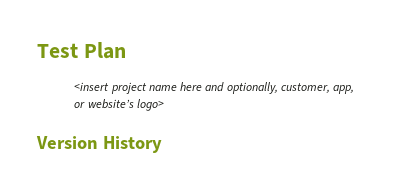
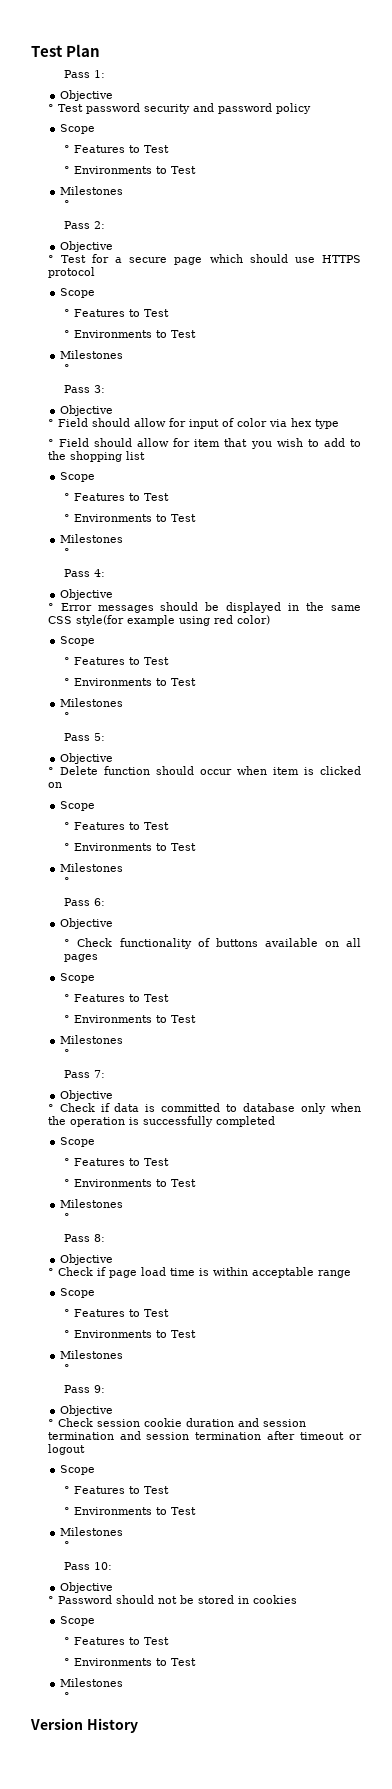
- <insert project name here and optionally, customer, app, or website’s logo>
+ Pass 1:
+ Objective
+ ° Test password security and password policy
+ Scope
+ ° Features to Test
+ ° Environments to Test
+ Milestones
+ °
+ Pass 2:
+ Objective
+ ° Test for a secure page which should use HTTPS protocol
+ Scope
+ ° Features to Test
+ ° Environments to Test
+ Milestones
+ °
+ Pass 3:
+ Objective
+ ° Field should allow for input of color via hex type
+ ° Field should allow for item that you wish to add to the shopping list
+ Scope
+ ° Features to Test
+ ° Environments to Test
+ Milestones
+ °
+ Pass 4:
+ Objective
+ ° Error messages should be displayed in the same CSS style(for example using red color)
+ Scope
+ ° Features to Test
+ ° Environments to Test
+ Milestones
+ °
+ Pass 5:
+ Objective
+ ° Delete function should occur when item is clicked on
+ Scope
+ ° Features to Test
+ ° Environments to Test
+ Milestones
+ °
+ Pass 6:
+ Objective
+ ° Check functionality of buttons available on all pages
+ Scope
+ ° Features to Test
+ ° Environments to Test
+ Milestones
+ °
+ Pass 7:
+ Objective
+ ° Check if data is committed to database only when the operation is successfully completed
+ Scope
+ ° Features to Test
+ ° Environments to Test
+ Milestones
+ °
+ Pass 8:
+ Objective
+ ° Check if page load time is within acceptable range
+ Scope
+ ° Features to Test
+ ° Environments to Test
+ Milestones
+ °
+ Pass 9:
+ Objective
+ ° Check session cookie duration and session termination and session termination after timeout or logout
+ Scope
+ ° Features to Test
+ ° Environments to Test
+ Milestones
+ °
+ Pass 10:
+ Objective
+ ° Password should not be stored in cookies
+ Scope
+ ° Features to Test
+ ° Environments to Test
+ Milestones
+ °

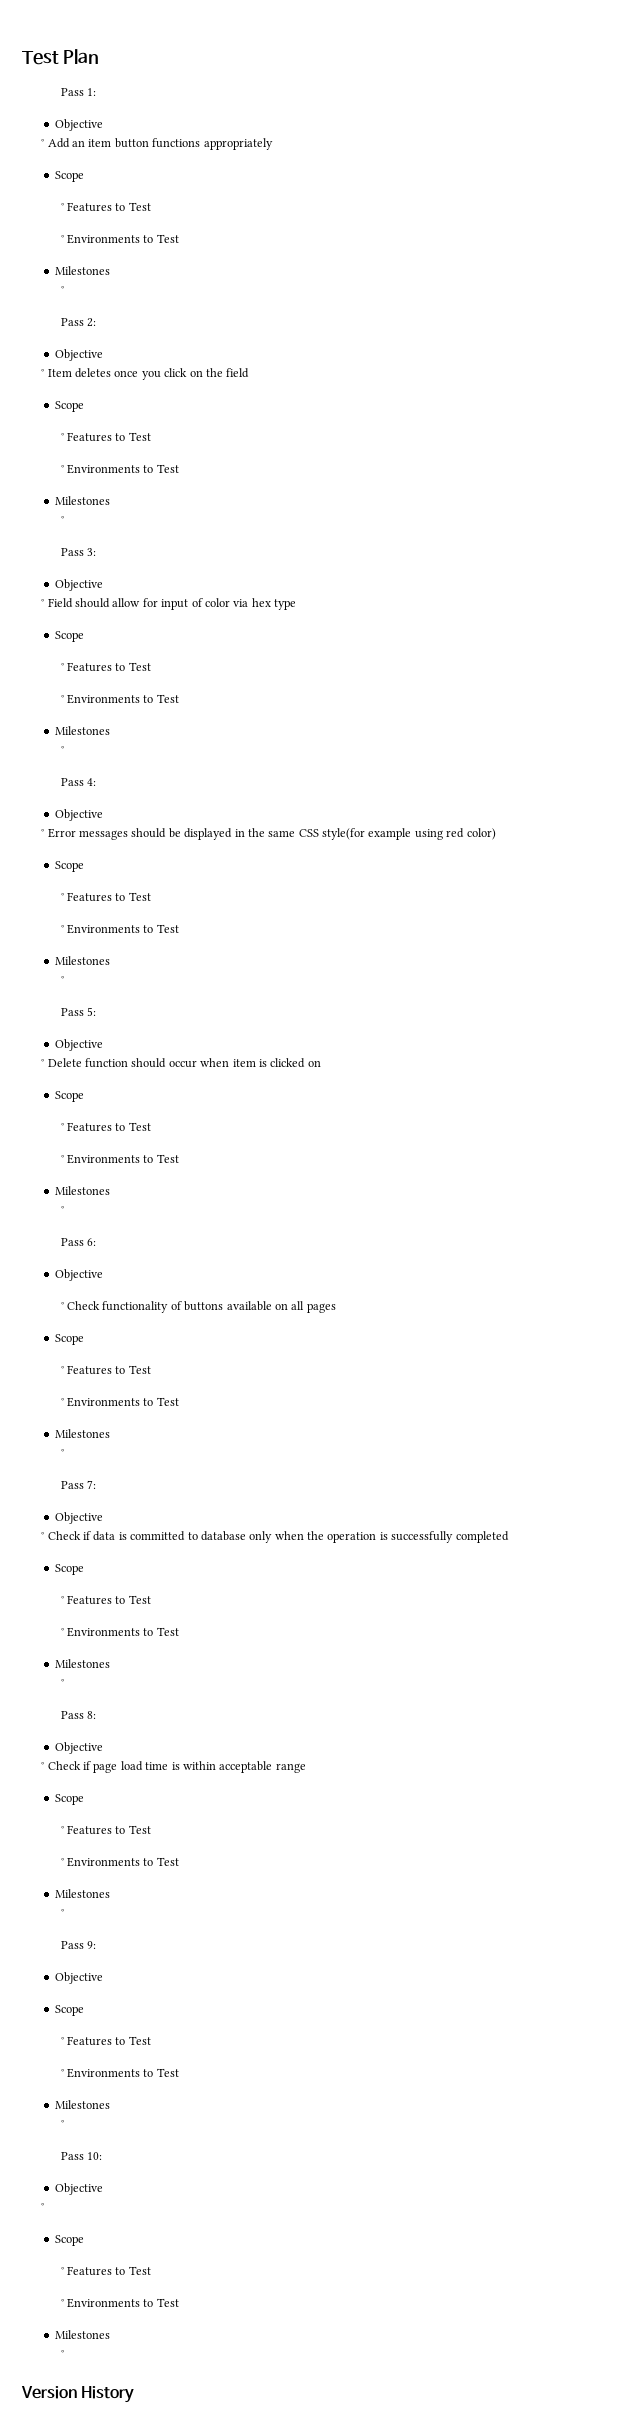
- ° Test password security and password policy
+ ° Add an item button functions appropriately
- ° Test for a secure page which should use HTTPS protocol
+ ° Item deletes once you click on the field
- ° Field should allow for item that you wish to add to the shopping list
- ° Check session cookie duration and session termination and session termination after timeout or logout
  Pass 10:
  Objective
- ° Password should not be stored in cookies
+ °

